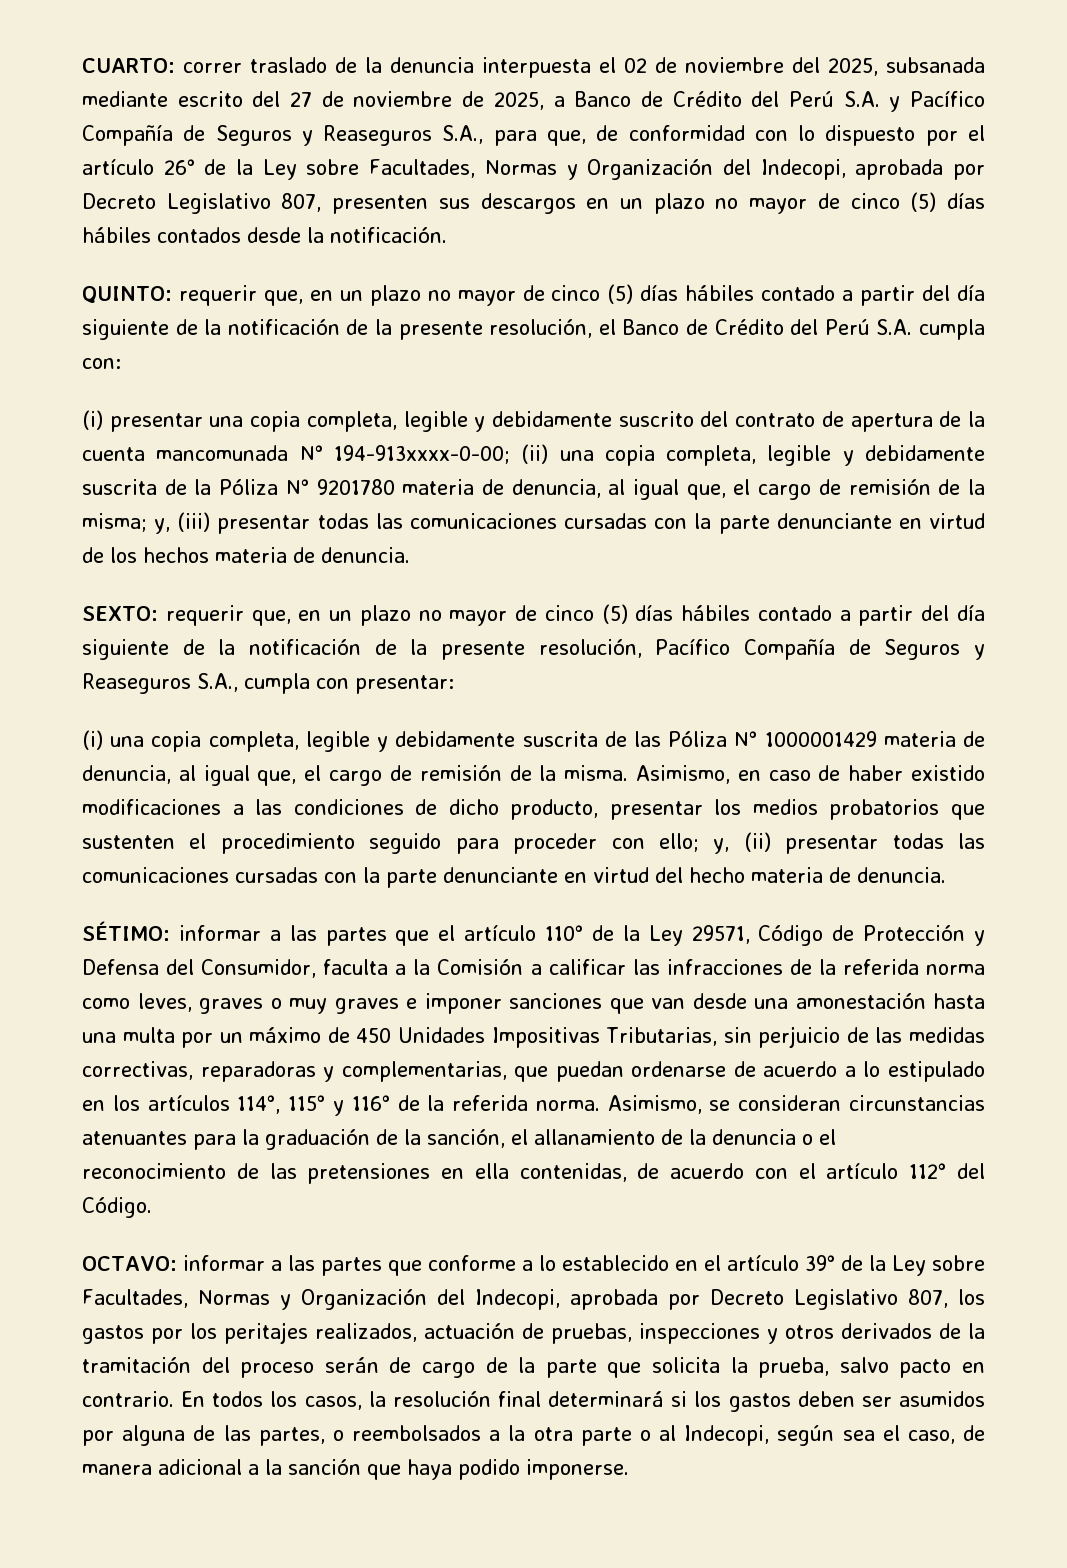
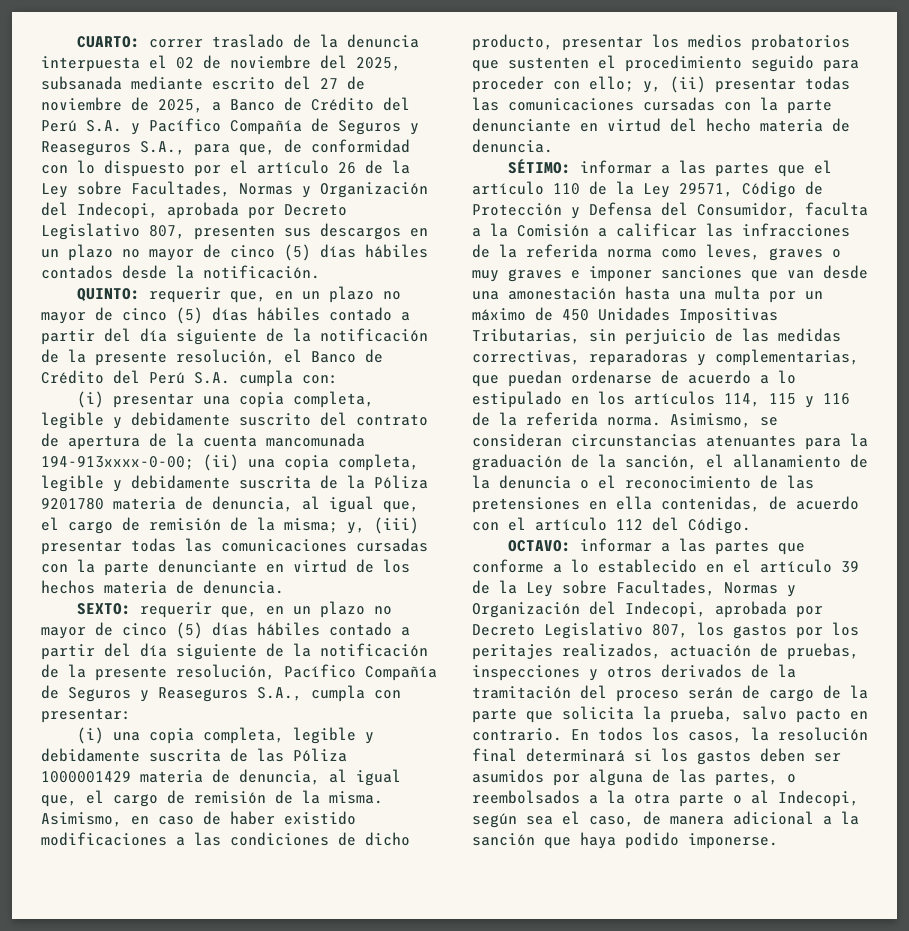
- correr traslado de la denuncia interpuesta el 02 de noviembre del 2025, subsanada mediante escrito del 27 de noviembre de 2025, a Banco de Crédito del Perú S.A. y Pacífico Compañía de Seguros y Reaseguros S.A., para que, de conformidad con lo dispuesto por el artículo 26° de la Ley sobre Facultades, Normas y Organización del Indecopi, aprobada por Decreto Legislativo 807, presenten sus descargos en un plazo no mayor de cinco (5) días hábiles contados desde la notificación.
+ correr traslado de la denuncia interpuesta el 02 de noviembre del 2025, subsanada mediante escrito del 27 de noviembre de 2025, a Banco de Crédito del Perú S.A. y Pacífico Compañía de Seguros y Reaseguros S.A., para que, de conformidad con lo dispuesto por el artículo 26 de la Ley sobre Facultades, Normas y Organización del Indecopi, aprobada por Decreto Legislativo 807, presenten sus descargos en un plazo no mayor de cinco (5) días hábiles contados desde la notificación.
- (i) presentar una copia completa, legible y debidamente suscrito del contrato de apertura de la cuenta mancomunada N° 194-913xxxx-0-00;
+ (i) presentar una copia completa, legible y debidamente suscrito del contrato de apertura de la cuenta mancomunada 194-913xxxx-0-00;
- (ii) una copia completa, legible y debidamente suscrita de la Póliza N° 9201780 materia de denuncia, al igual que, el cargo de remisión de la misma;
+ (ii) una copia completa, legible y debidamente suscrita de la Póliza 9201780 materia de denuncia, al igual que, el cargo de remisión de la misma;
- (i) una copia completa, legible y debidamente suscrita de las Póliza N° 1000001429 materia de denuncia, al igual que, el cargo de remisión de la misma.
+ (i) una copia completa, legible y debidamente suscrita de las Póliza 1000001429 materia de denuncia, al igual que, el cargo de remisión de la misma.
- informar a las partes que el artículo 110° de la Ley 29571, Código de Protección y Defensa del Consumidor, faculta a la Comisión a calificar las infracciones de la referida norma como leves, graves o muy graves e imponer sanciones que van desde una amonestación hasta una multa por un máximo de 450 Unidades Impositivas Tributarias, sin perjuicio de las medidas correctivas, reparadoras y complementarias, que puedan ordenarse de acuerdo a lo estipulado en los artículos 114°, 115° y 116° de la referida norma.
+ informar a las partes que el artículo 110 de la Ley 29571, Código de Protección y Defensa del Consumidor, faculta a la Comisión a calificar las infracciones de la referida norma como leves, graves o muy graves e imponer sanciones que van desde una amonestación hasta una multa por un máximo de 450 Unidades Impositivas Tributarias, sin perjuicio de las medidas correctivas, reparadoras y complementarias, que puedan ordenarse de acuerdo a lo estipulado en los artículos 114, 115 y 116 de la referida norma.
- Asimismo, se consideran circunstancias atenuantes para la graduación de la sanción, el allanamiento de la denuncia o el reconocimiento de las pretensiones en ella contenidas, de acuerdo con el artículo 112° del Código.
+ Asimismo, se consideran circunstancias atenuantes para la graduación de la sanción, el allanamiento de la denuncia o el reconocimiento de las pretensiones en ella contenidas, de acuerdo con el artículo 112 del Código.
- OCTAVO: informar a las partes que conforme a lo establecido en el artículo 39° de la Ley sobre Facultades, Normas y Organización del Indecopi, aprobada por Decreto Legislativo 807, los gastos por los peritajes realizados, actuación de pruebas, inspecciones y otros derivados de la tramitación del proceso serán de cargo de la parte que solicita la prueba, salvo pacto en contrario.
+ OCTAVO: informar a las partes que conforme a lo establecido en el artículo 39 de la Ley sobre Facultades, Normas y Organización del Indecopi, aprobada por Decreto Legislativo 807, los gastos por los peritajes realizados, actuación de pruebas, inspecciones y otros derivados de la tramitación del proceso serán de cargo de la parte que solicita la prueba, salvo pacto en contrario.

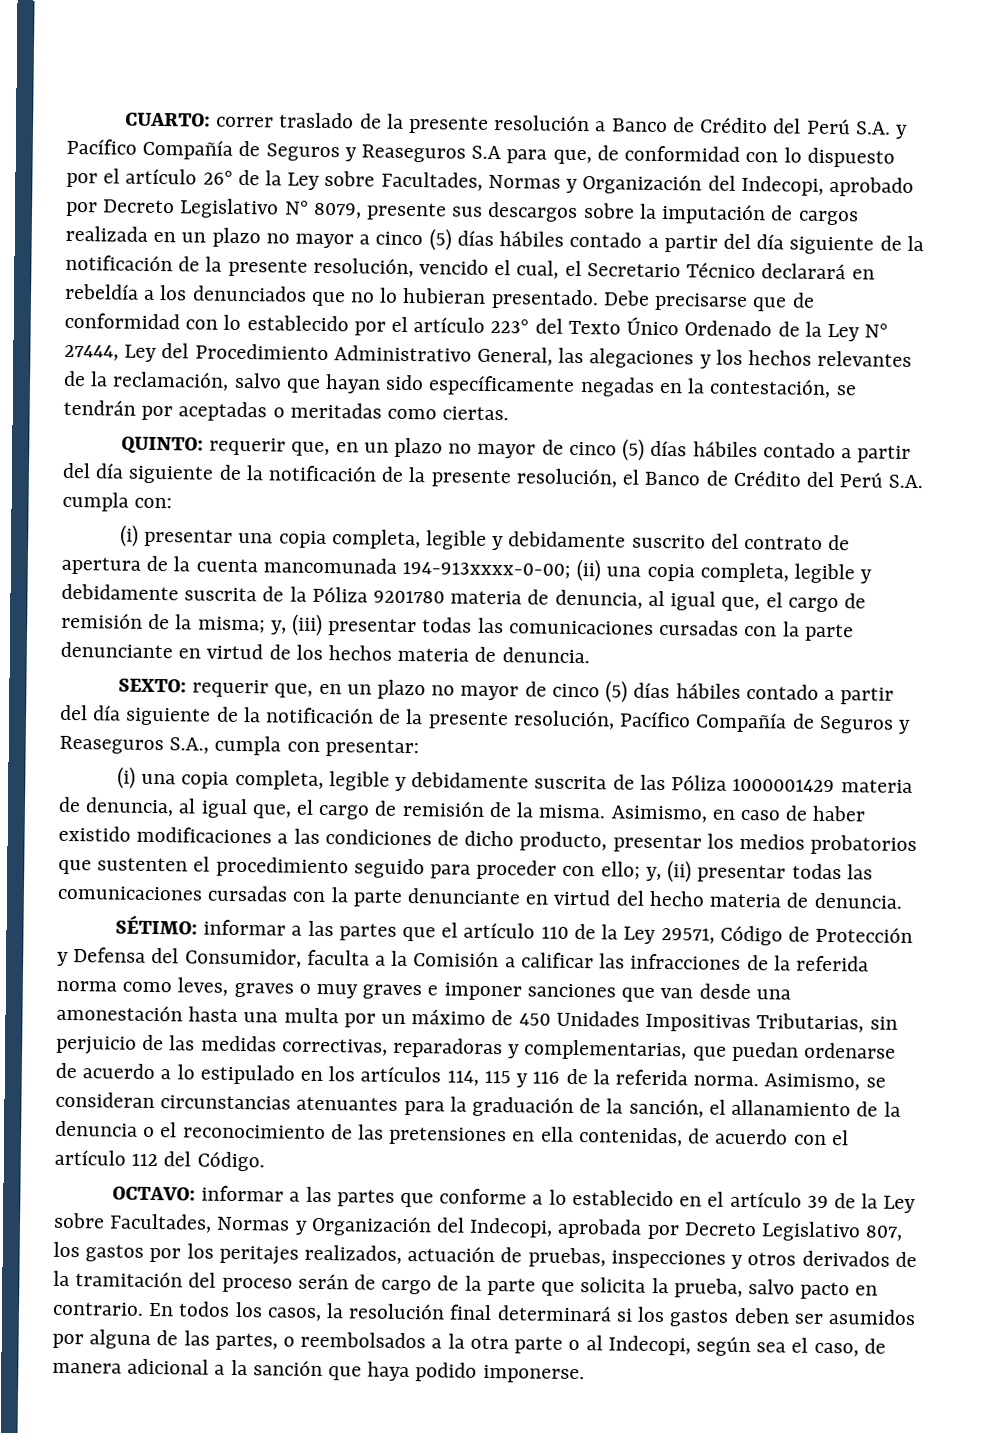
- CUARTO: correr traslado de la denuncia interpuesta el 02 de noviembre del 2025, subsanada mediante escrito del 27 de noviembre de 2025, a Banco de Crédito del Perú S.A. y Pacífico Compañía de Seguros y Reaseguros S.A., para que, de conformidad con lo dispuesto por el artículo 26 de la Ley sobre Facultades, Normas y Organización del Indecopi, aprobada por Decreto Legislativo 807, presenten sus descargos en un plazo no mayor de cinco (5) días hábiles contados desde la notificación.
+ CUARTO: correr traslado de la presente resolución a Banco de Crédito del Perú S.A. y Pacífico Compañía de Seguros y Reaseguros S.A para que, de conformidad con lo dispuesto por el artículo 26° de la Ley sobre Facultades, Normas y Organización del Indecopi, aprobado por Decreto Legislativo N° 8079, presente sus descargos sobre la imputación de cargos realizada en un plazo no mayor a cinco (5) días hábiles contado a partir del día siguiente de la notificación de la presente resolución, vencido el cual, el Secretario Técnico declarará en rebeldía a los denunciados que no lo hubieran presentado. Debe precisarse que de conformidad con lo establecido por el artículo 223° del Texto Único Ordenado de la Ley N° 27444, Ley del Procedimiento Administrativo General, las alegaciones y los hechos relevantes de la reclamación, salvo que hayan sido específicamente negadas en la contestación, se tendrán por aceptadas o meritadas como ciertas.

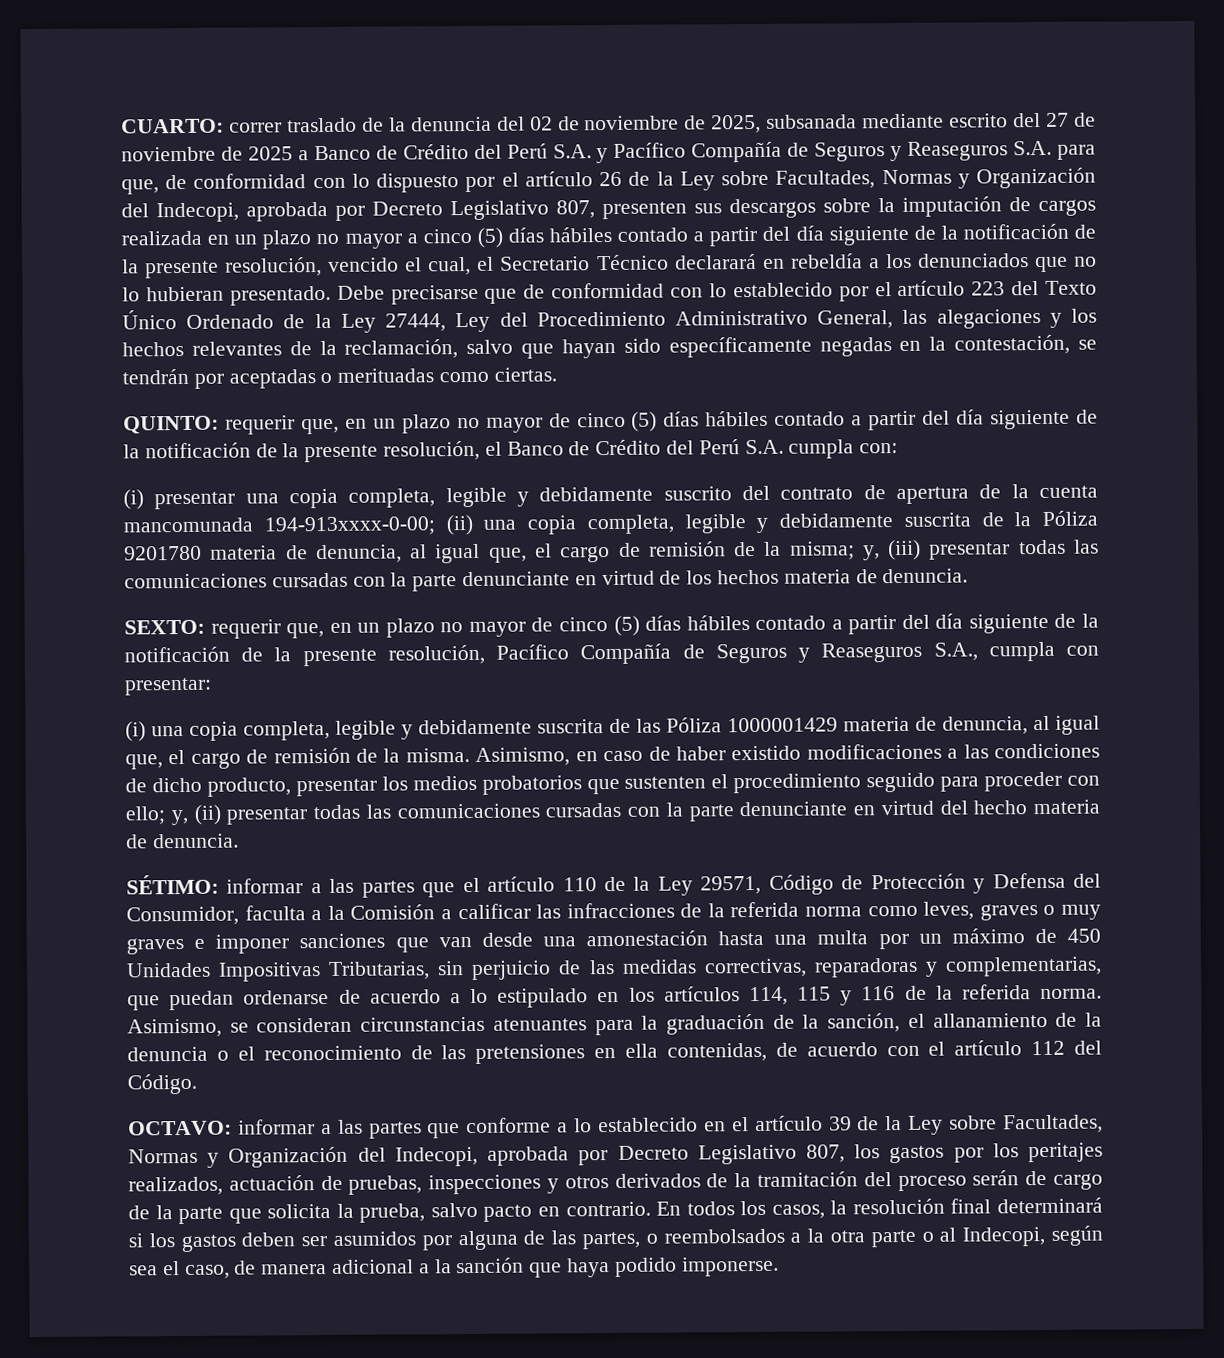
- correr traslado de la presente resolución a Banco de Crédito del Perú S.A. y Pacífico Compañía de Seguros y Reaseguros S.A para que, de conformidad con lo dispuesto por el artículo 26° de la Ley sobre Facultades, Normas y Organización del Indecopi, aprobado por Decreto Legislativo N° 8079, presente sus descargos sobre la imputación de cargos realizada en un plazo no mayor a cinco (5) días hábiles contado a partir del día siguiente de la notificación de la presente resolución, vencido el cual, el Secretario Técnico declarará en rebeldía a los denunciados que no lo hubieran presentado.
+ correr traslado de la denuncia del 02 de noviembre de 2025, subsanada mediante escrito del 27 de noviembre de 2025 a Banco de Crédito del Perú S.A. y Pacífico Compañía de Seguros y Reaseguros S.A. para que, de conformidad con lo dispuesto por el artículo 26 de la Ley sobre Facultades, Normas y Organización del Indecopi, aprobada por Decreto Legislativo 807, presenten sus descargos sobre la imputación de cargos realizada en un plazo no mayor a cinco (5) días hábiles contado a partir del día siguiente de la notificación de la presente resolución, vencido el cual, el Secretario Técnico declarará en rebeldía a los denunciados que no lo hubieran presentado.
- Debe precisarse que de conformidad con lo establecido por el artículo 223° del Texto Único Ordenado de la Ley N° 27444, Ley del Procedimiento Administrativo General, las alegaciones y los hechos relevantes de la reclamación, salvo que hayan sido específicamente negadas en la contestación, se tendrán por aceptadas o meritadas como ciertas.
+ Debe precisarse que de conformidad con lo establecido por el artículo 223 del Texto Único Ordenado de la Ley 27444, Ley del Procedimiento Administrativo General, las alegaciones y los hechos relevantes de la reclamación, salvo que hayan sido específicamente negadas en la contestación, se tendrán por aceptadas o merituadas como ciertas.

